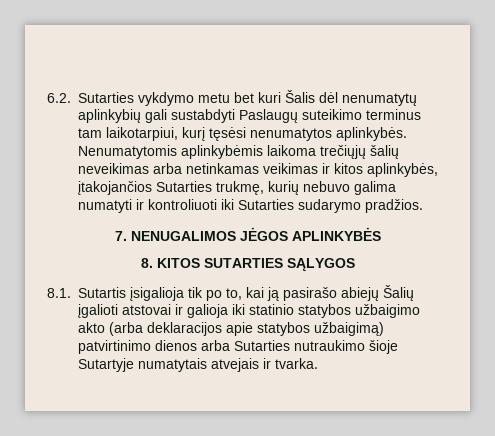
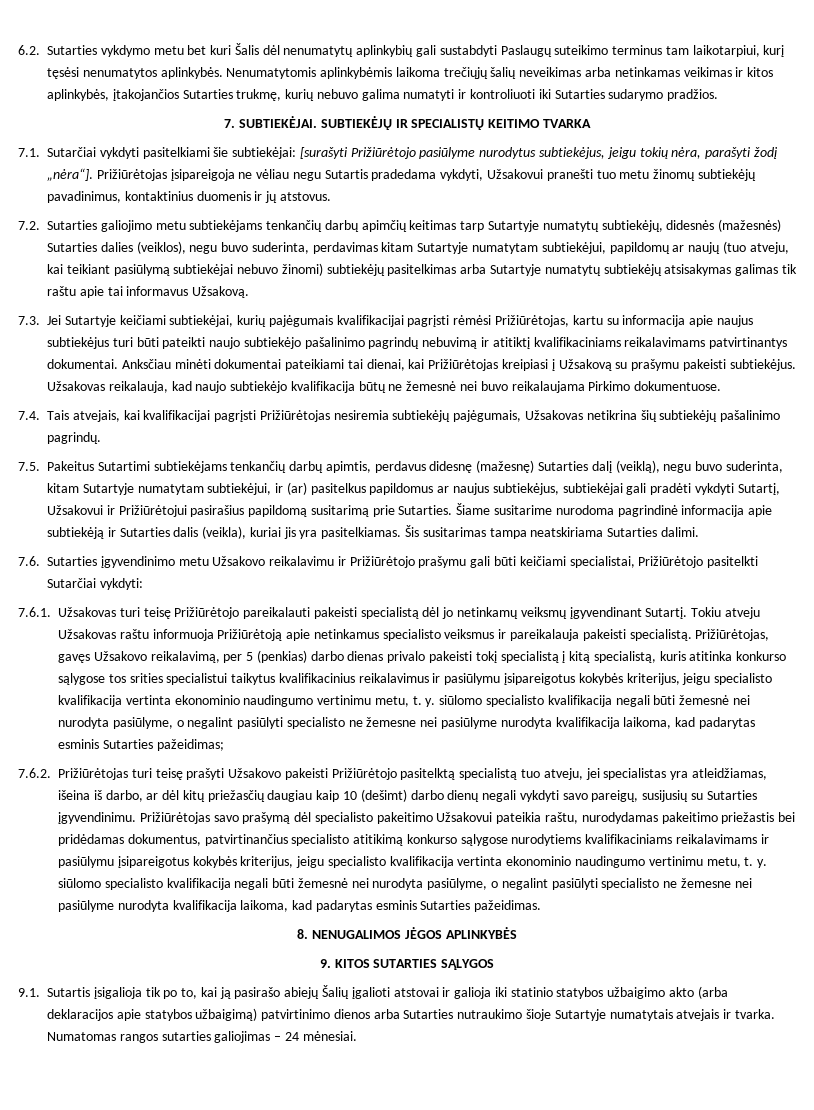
- 7. NENUGALIMOS JĖGOS APLINKYBĖS
+ 7. SUBTIEKĖJAI. SUBTIEKĖJŲ IR SPECIALISTŲ KEITIMO TVARKA
+ 7.1. Sutarčiai vykdyti pasitelkiami šie subtiekėjai: [surašyti Prižiūrėtojo pasiūlyme nurodytus subtiekėjus, jeigu tokių nėra, parašyti žodį „nėra“]. Prižiūrėtojas įsipareigoja ne vėliau negu Sutartis pradedama vykdyti, Užsakovui pranešti tuo metu žinomų subtiekėjų pavadinimus, kontaktinius duomenis ir jų atstovus.
+ 7.2. Sutarties galiojimo metu subtiekėjams tenkančių darbų apimčių keitimas tarp Sutartyje numatytų subtiekėjų, didesnės (mažesnės) Sutarties dalies (veiklos), negu buvo suderinta, perdavimas kitam Sutartyje numatytam subtiekėjui, papildomų ar naujų (tuo atveju, kai teikiant pasiūlymą subtiekėjai nebuvo žinomi) subtiekėjų pasitelkimas arba Sutartyje numatytų subtiekėjų atsisakymas galimas tik raštu apie tai informavus Užsakovą.
+ 7.3. Jei Sutartyje keičiami subtiekėjai, kurių pajėgumais kvalifikacijai pagrįsti rėmėsi Prižiūrėtojas, kartu su informacija apie naujus subtiekėjus turi būti pateikti naujo subtiekėjo pašalinimo pagrindų nebuvimą ir atitiktį kvalifikaciniams reikalavimams patvirtinantys dokumentai. Anksčiau minėti dokumentai pateikiami tai dienai, kai Prižiūrėtojas kreipiasi į Užsakovą su prašymu pakeisti subtiekėjus. Užsakovas reikalauja, kad naujo subtiekėjo kvalifikacija būtų ne žemesnė nei buvo reikalaujama Pirkimo dokumentuose.
+ 7.4. Tais atvejais, kai kvalifikacijai pagrįsti Prižiūrėtojas nesiremia subtiekėjų pajėgumais, Užsakovas netikrina šių subtiekėjų pašalinimo pagrindų.
+ 7.5. Pakeitus Sutartimi subtiekėjams tenkančių darbų apimtis, perdavus didesnę (mažesnę) Sutarties dalį (veiklą), negu buvo suderinta, kitam Sutartyje numatytam subtiekėjui, ir (ar) pasitelkus papildomus ar naujus subtiekėjus, subtiekėjai gali pradėti vykdyti Sutartį, Užsakovui ir Prižiūrėtojui pasirašius papildomą susitarimą prie Sutarties. Šiame susitarime nurodoma pagrindinė informacija apie subtiekėją ir Sutarties dalis (veikla), kuriai jis yra pasitelkiamas. Šis susitarimas tampa neatskiriama Sutarties dalimi.
+ 7.6. Sutarties įgyvendinimo metu Užsakovo reikalavimu ir Prižiūrėtojo prašymu gali būti keičiami specialistai, Prižiūrėtojo pasitelkti Sutarčiai vykdyti:
+ 7.6.1. Užsakovas turi teisę Prižiūrėtojo pareikalauti pakeisti specialistą dėl jo netinkamų veiksmų įgyvendinant Sutartį. Tokiu atveju Užsakovas raštu informuoja Prižiūrėtoją apie netinkamus specialisto veiksmus ir pareikalauja pakeisti specialistą. Prižiūrėtojas, gavęs Užsakovo reikalavimą, per 5 (penkias) darbo dienas privalo pakeisti tokį specialistą į kitą specialistą, kuris atitinka konkurso sąlygose tos srities specialistui taikytus kvalifikacinius reikalavimus ir pasiūlymu įsipareigotus kokybės kriterijus, jeigu specialisto kvalifikacija vertinta ekonominio naudingumo vertinimu metu, t. y. siūlomo specialisto kvalifikacija negali būti žemesnė nei nurodyta pasiūlyme, o negalint pasiūlyti specialisto ne žemesne nei pasiūlyme nurodyta kvalifikacija laikoma, kad padarytas esminis Sutarties pažeidimas;
+ 7.6.2. Prižiūrėtojas turi teisę prašyti Užsakovo pakeisti Prižiūrėtojo pasitelktą specialistą tuo atveju, jei specialistas yra atleidžiamas, išeina iš darbo, ar dėl kitų priežasčių daugiau kaip 10 (dešimt) darbo dienų negali vykdyti savo pareigų, susijusių su Sutarties įgyvendinimu. Prižiūrėtojas savo prašymą dėl specialisto pakeitimo Užsakovui pateikia raštu, nurodydamas pakeitimo priežastis bei pridėdamas dokumentus, patvirtinančius specialisto atitikimą konkurso sąlygose nurodytiems kvalifikaciniams reikalavimams ir pasiūlymu įsipareigotus kokybės kriterijus, jeigu specialisto kvalifikacija vertinta ekonominio naudingumo vertinimu metu, t. y. siūlomo specialisto kvalifikacija negali būti žemesnė nei nurodyta pasiūlyme, o negalint pasiūlyti specialisto ne žemesne nei pasiūlyme nurodyta kvalifikacija laikoma, kad padarytas esminis Sutarties pažeidimas.
+ 8. NENUGALIMOS JĖGOS APLINKYBĖS
- 8. KITOS SUTARTIES SĄLYGOS
+ 9. KITOS SUTARTIES SĄLYGOS
- 8.1. Sutartis įsigalioja tik po to, kai ją pasirašo abiejų Šalių įgalioti atstovai ir galioja iki statinio statybos užbaigimo akto (arba deklaracijos apie statybos užbaigimą) patvirtinimo dienos arba Sutarties nutraukimo šioje Sutartyje numatytais atvejais ir tvarka.
+ 9.1. Sutartis įsigalioja tik po to, kai ją pasirašo abiejų Šalių įgalioti atstovai ir galioja iki statinio statybos užbaigimo akto (arba deklaracijos apie statybos užbaigimą) patvirtinimo dienos arba Sutarties nutraukimo šioje Sutartyje numatytais atvejais ir tvarka.
+ Numatomas rangos sutarties galiojimas – 24 mėnesiai.

